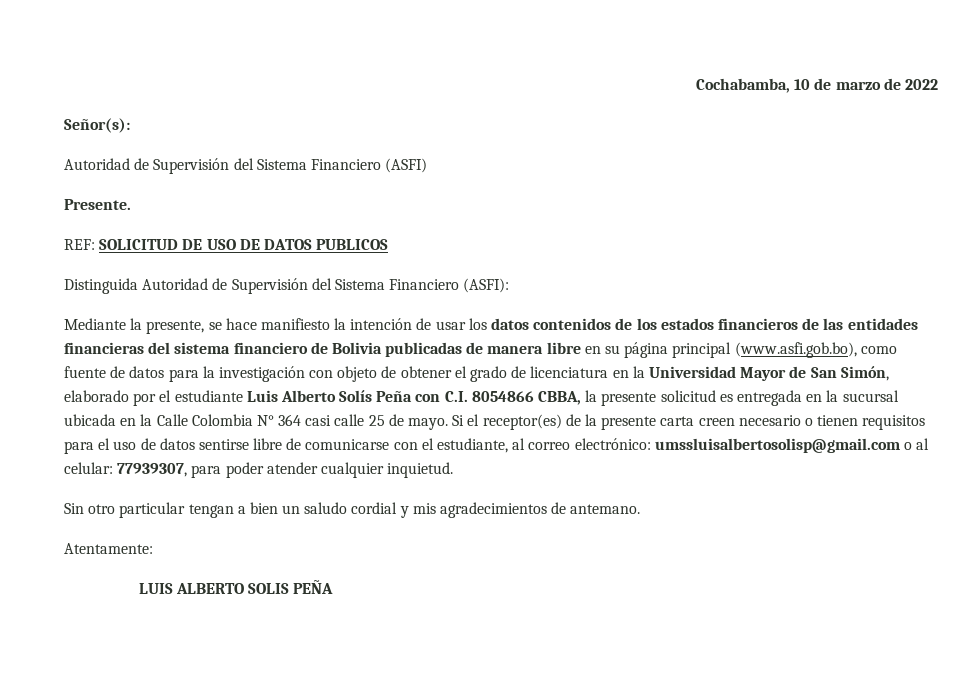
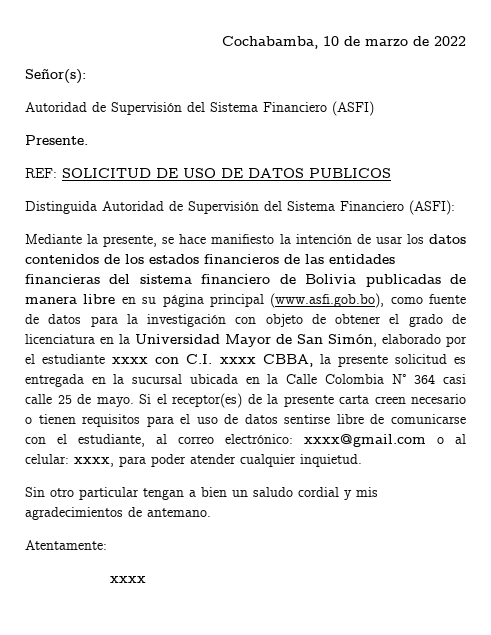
- Mediante la presente, se hace manifiesto la intención de usar los datos contenidos de los estados financieros de las entidades financieras del sistema financiero de Bolivia publicadas de manera libre en su página principal (www.asfi.gob.bo), como fuente de datos para la investigación con objeto de obtener el grado de licenciatura en la Universidad Mayor de San Simón, elaborado por el estudiante Luis Alberto Solís Peña con C.I. 8054866 CBBA, la presente solicitud es entregada en la sucursal ubicada en la Calle Colombia N° 364 casi calle 25 de mayo.
+ Mediante la presente, se hace manifiesto la intención de usar los datos contenidos de los estados financieros de las entidades financieras del sistema financiero de Bolivia publicadas de manera libre en su página principal (www.asfi.gob.bo), como fuente de datos para la investigación con objeto de obtener el grado de licenciatura en la Universidad Mayor de San Simón, elaborado por el estudiante xxxx con C.I. xxxx CBBA, la presente solicitud es entregada en la sucursal ubicada en la Calle Colombia N° 364 casi calle 25 de mayo.
- Si el receptor(es) de la presente carta creen necesario o tienen requisitos para el uso de datos sentirse libre de comunicarse con el estudiante, al correo electrónico: umssluisalbertosolisp@gmail.com o al celular: 77939307, para poder atender cualquier inquietud.
+ Si el receptor(es) de la presente carta creen necesario o tienen requisitos para el uso de datos sentirse libre de comunicarse con el estudiante, al correo electrónico: xxxx@gmail.com o al celular: xxxx, para poder atender cualquier inquietud.
  Atentamente:
- LUIS ALBERTO SOLIS PEÑA
+ xxxx

